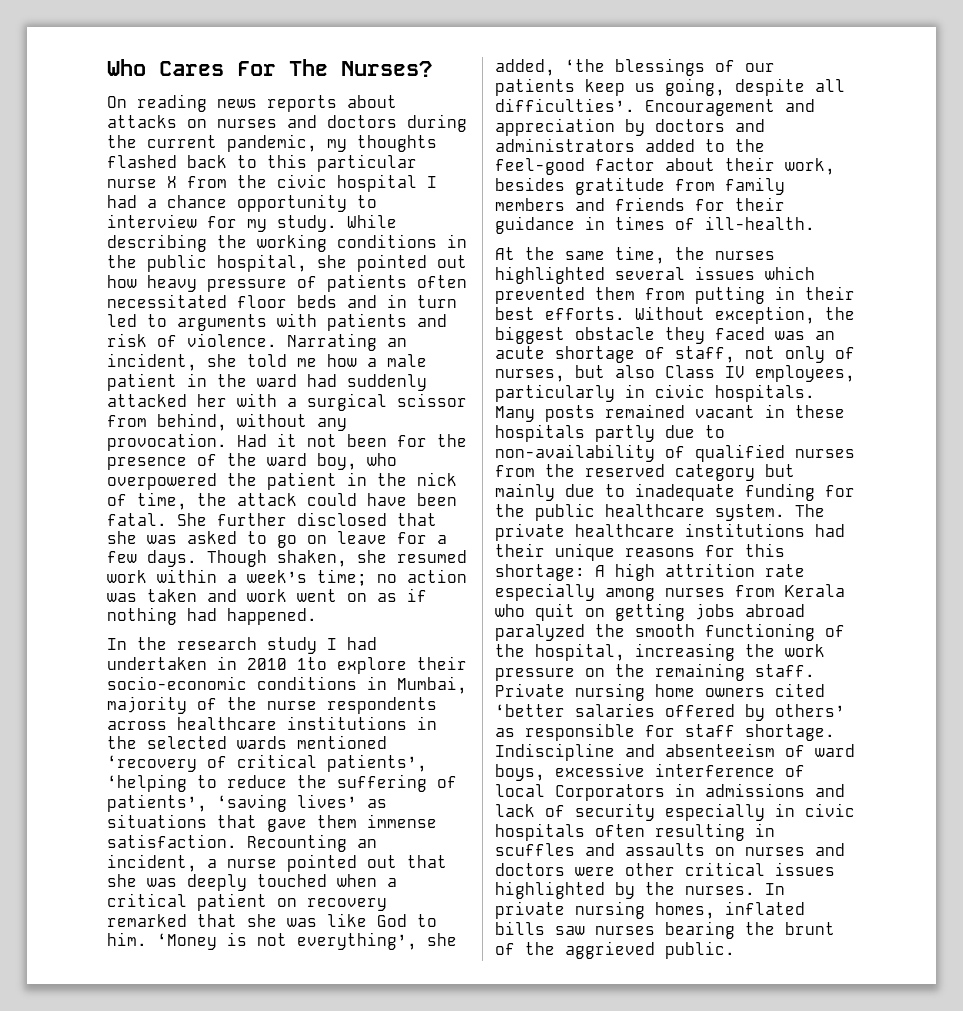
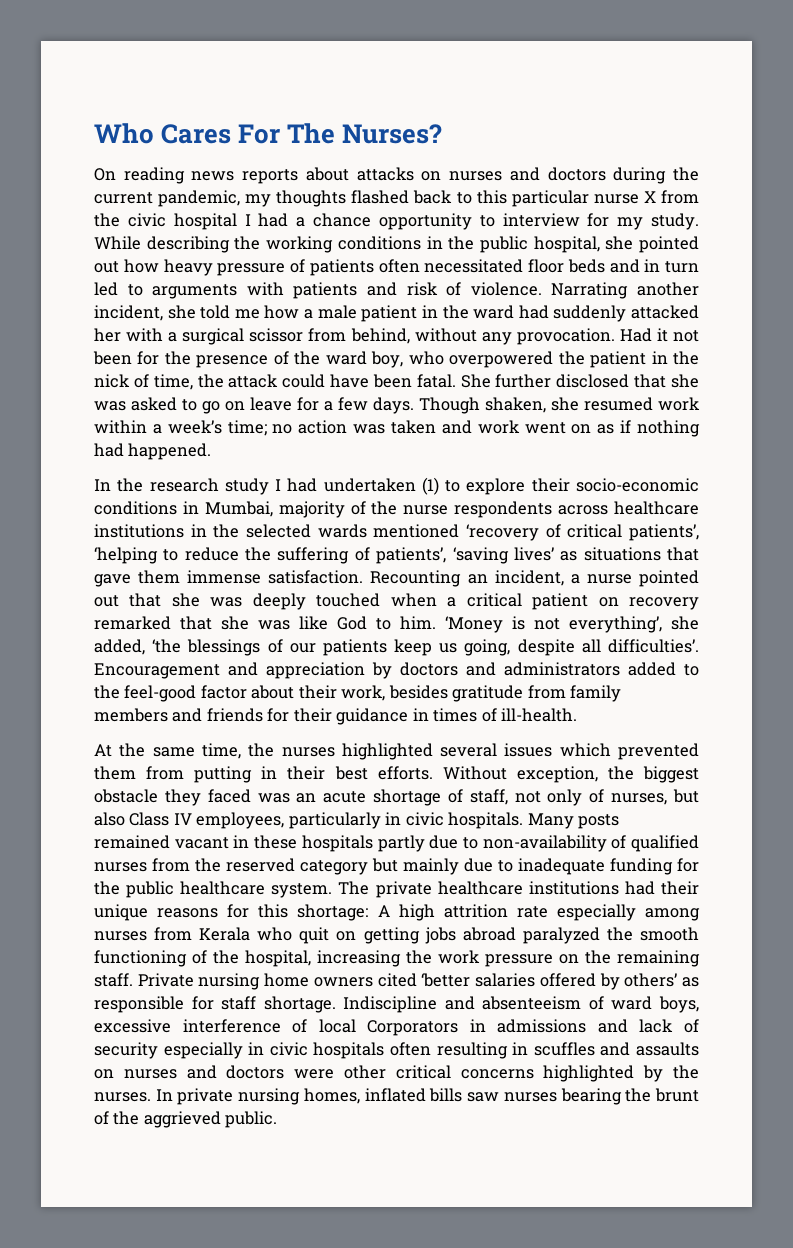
- Narrating an incident, she told me how a male patient in the ward had suddenly attacked her with a surgical scissor from behind, without any provocation.
+ Narrating another incident, she told me how a male patient in the ward had suddenly attacked her with a surgical scissor from behind, without any provocation.
- In the research study I had undertaken in 2010 1to explore their socio-economic conditions in Mumbai, majority of the nurse respondents across healthcare institutions in the selected wards mentioned ‘recovery of critical patients’, ‘helping to reduce the suffering of patients’, ‘saving lives’ as situations that gave them immense satisfaction.
+ In the research study I had undertaken (1) to explore their socio-economic conditions in Mumbai, majority of the nurse respondents across healthcare institutions in the selected wards mentioned ‘recovery of critical patients’, ‘helping to reduce the suffering of patients’, ‘saving lives’ as situations that gave them immense satisfaction.
- Indiscipline and absenteeism of ward boys, excessive interference of local Corporators in admissions and lack of security especially in civic hospitals often resulting in scuffles and assaults on nurses and doctors were other critical issues highlighted by the nurses.
+ Indiscipline and absenteeism of ward boys, excessive interference of local Corporators in admissions and lack of security especially in civic hospitals often resulting in scuffles and assaults on nurses and doctors were other critical concerns highlighted by the nurses.

